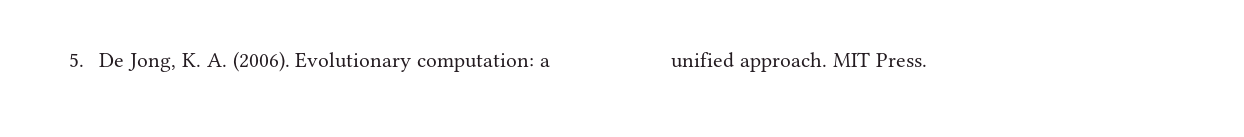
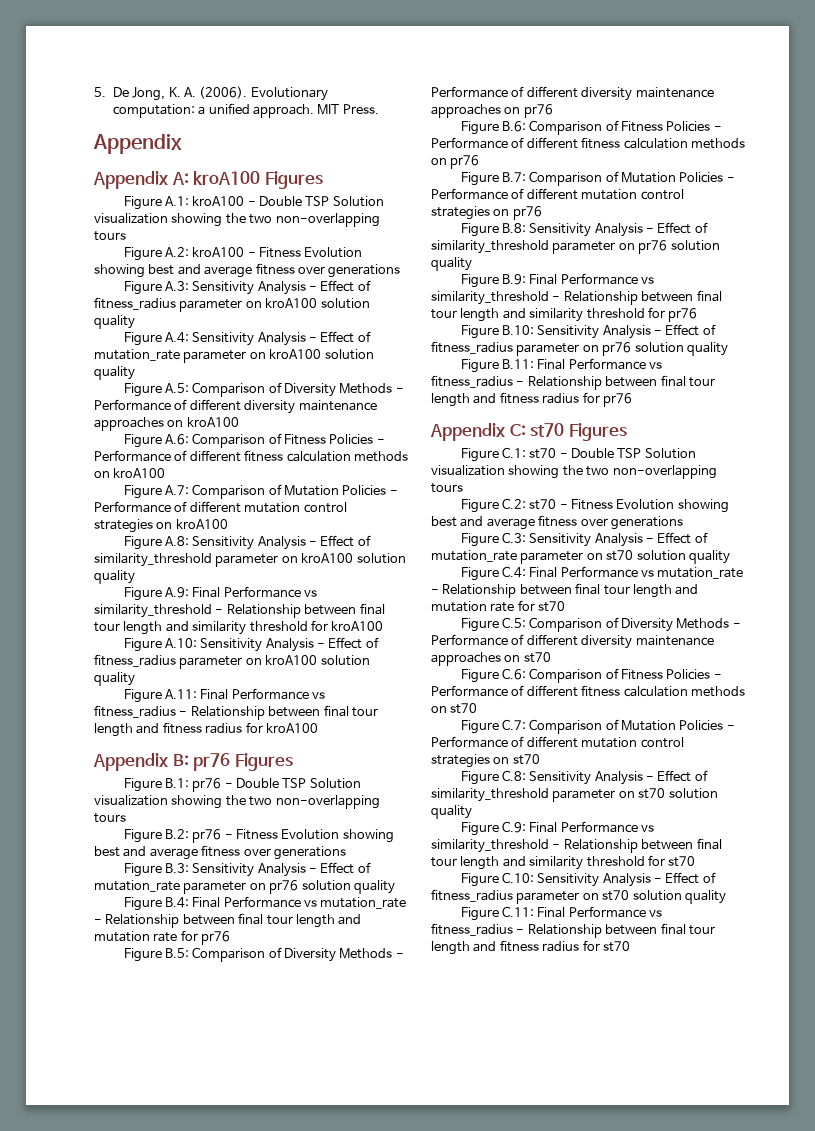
  MIT Press.
+ Appendix
+ Appendix A: kroA100 Figures
+ Figure A.1: kroA100 - Double TSP Solution visualization showing the two non-overlapping tours
+ Figure A.2: kroA100 - Fitness Evolution showing best and average fitness over generations
+ Figure A.3: Sensitivity Analysis - Effect of fitness_radius parameter on kroA100 solution quality
+ Figure A.4: Sensitivity Analysis - Effect of mutation_rate parameter on kroA100 solution quality
+ Figure A.5: Comparison of Diversity Methods - Performance of different diversity maintenance approaches on kroA100
+ Figure A.6: Comparison of Fitness Policies - Performance of different fitness calculation methods on kroA100
+ Figure A.7: Comparison of Mutation Policies - Performance of different mutation control strategies on kroA100
+ Figure A.8: Sensitivity Analysis - Effect of similarity_threshold parameter on kroA100 solution quality
+ Figure A.9: Final Performance vs similarity_threshold - Relationship between final tour length and similarity threshold for kroA100
+ Figure A.10: Sensitivity Analysis - Effect of fitness_radius parameter on kroA100 solution quality
+ Figure A.11: Final Performance vs fitness_radius - Relationship between final tour length and fitness radius for kroA100
+ Appendix B: pr76 Figures
+ Figure B.1: pr76 - Double TSP Solution visualization showing the two non-overlapping tours
+ Figure B.2: pr76 - Fitness Evolution showing best and average fitness over generations
+ Figure B.3: Sensitivity Analysis - Effect of mutation_rate parameter on pr76 solution quality
+ Figure B.4: Final Performance vs mutation_rate - Relationship between final tour length and mutation rate for pr76
+ Figure B.5: Comparison of Diversity Methods - Performance of different diversity maintenance approaches on pr76
+ Figure B.6: Comparison of Fitness Policies - Performance of different fitness calculation methods on pr76
+ Figure B.7: Comparison of Mutation Policies - Performance of different mutation control strategies on pr76
+ Figure B.8: Sensitivity Analysis - Effect of similarity_threshold parameter on pr76 solution quality
+ Figure B.9: Final Performance vs similarity_threshold - Relationship between final tour length and similarity threshold for pr76
+ Figure B.10: Sensitivity Analysis - Effect of fitness_radius parameter on pr76 solution quality
+ Figure B.11: Final Performance vs fitness_radius - Relationship between final tour length and fitness radius for pr76
+ Appendix C: st70 Figures
+ Figure C.1: st70 - Double TSP Solution visualization showing the two non-overlapping tours
+ Figure C.2: st70 - Fitness Evolution showing best and average fitness over generations
+ Figure C.3: Sensitivity Analysis - Effect of mutation_rate parameter on st70 solution quality
+ Figure C.4: Final Performance vs mutation_rate - Relationship between final tour length and mutation rate for st70
+ Figure C.5: Comparison of Diversity Methods - Performance of different diversity maintenance approaches on st70
+ Figure C.6: Comparison of Fitness Policies - Performance of different fitness calculation methods on st70
+ Figure C.7: Comparison of Mutation Policies - Performance of different mutation control strategies on st70
+ Figure C.8: Sensitivity Analysis - Effect of similarity_threshold parameter on st70 solution quality
+ Figure C.9: Final Performance vs similarity_threshold - Relationship between final tour length and similarity threshold for st70
+ Figure C.10: Sensitivity Analysis - Effect of fitness_radius parameter on st70 solution quality
+ Figure C.11: Final Performance vs fitness_radius - Relationship between final tour length and fitness radius for st70

